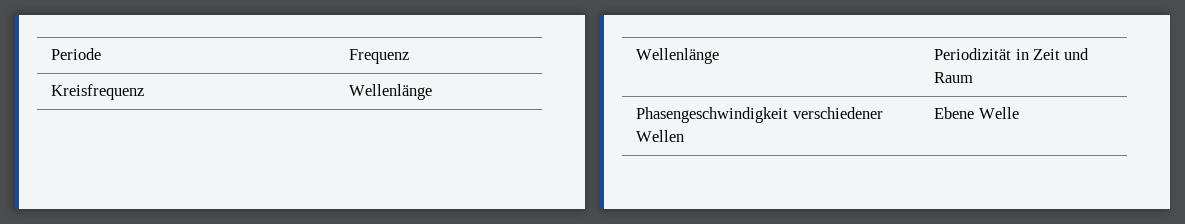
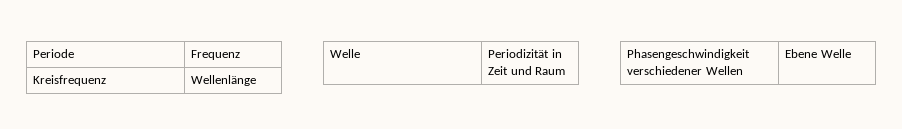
- Wellenlänge | Periodizität in Zeit und Raum
+ Welle | Periodizität in Zeit und Raum

